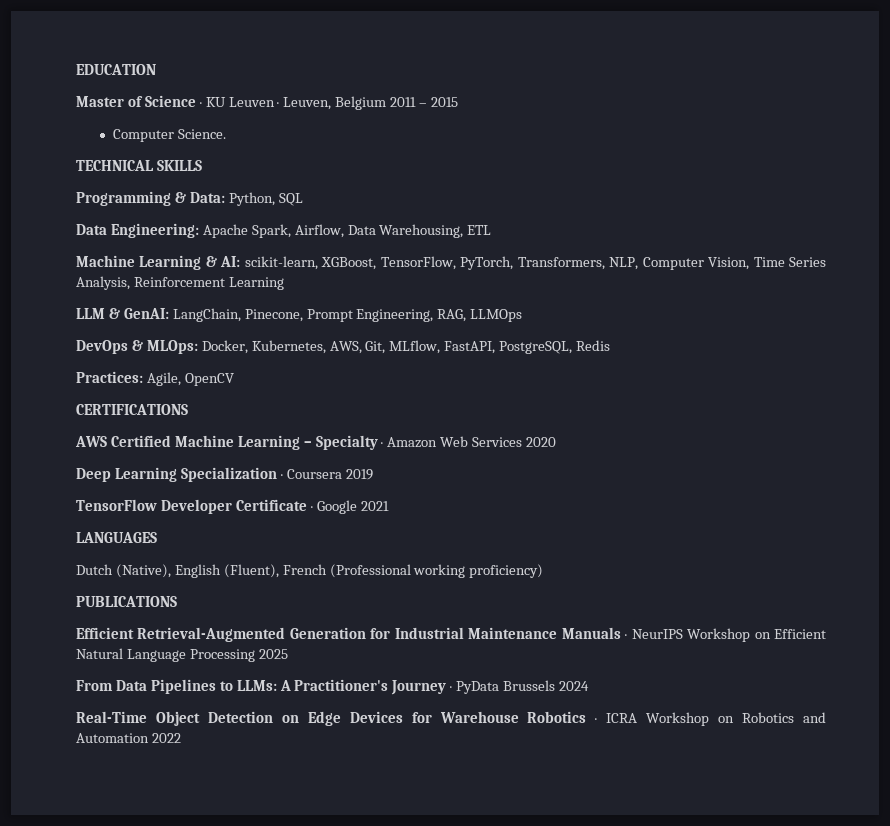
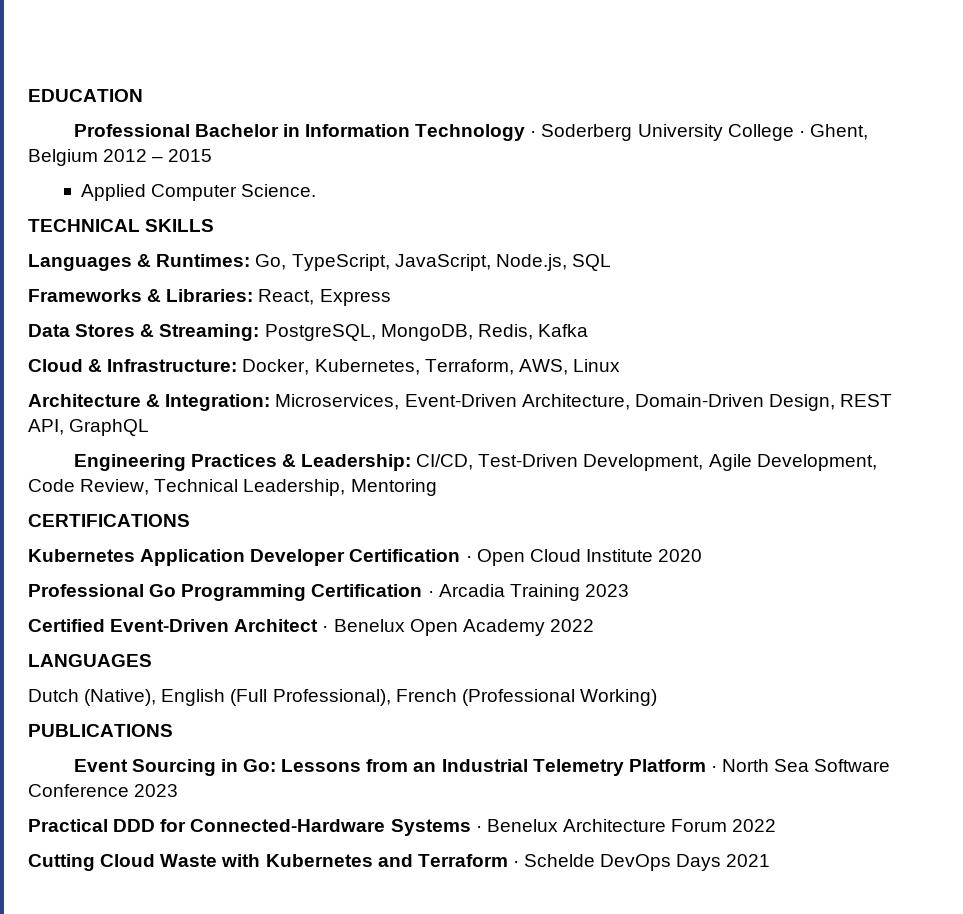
- Master of Science · KU Leuven · Leuven, Belgium 2011 – 2015
+ Professional Bachelor in Information Technology · Soderberg University College · Ghent, Belgium 2012 – 2015
- Computer Science.
+ Applied Computer Science.
- Programming & Data: Python, SQL
- Data Engineering: Apache Spark, Airflow, Data Warehousing, ETL
- Machine Learning & AI: scikit-learn, XGBoost, TensorFlow, PyTorch, Transformers, NLP, Computer Vision, Time Series Analysis, Reinforcement Learning
- LLM & GenAI: LangChain, Pinecone, Prompt Engineering, RAG, LLMOps
- DevOps & MLOps: Docker, Kubernetes, AWS, Git, MLflow, FastAPI, PostgreSQL, Redis
- Practices: Agile, OpenCV
+ Languages & Runtimes: Go, TypeScript, JavaScript, Node.js, SQL
+ Frameworks & Libraries: React, Express
+ Data Stores & Streaming: PostgreSQL, MongoDB, Redis, Kafka
+ Cloud & Infrastructure: Docker, Kubernetes, Terraform, AWS, Linux
+ Architecture & Integration: Microservices, Event-Driven Architecture, Domain-Driven Design, REST API, GraphQL
+ Engineering Practices & Leadership: CI/CD, Test-Driven Development, Agile Development, Code Review, Technical Leadership, Mentoring
  CERTIFICATIONS
- AWS Certified Machine Learning – Specialty · Amazon Web Services 2020
- Deep Learning Specialization · Coursera 2019
- TensorFlow Developer Certificate · Google 2021
+ Kubernetes Application Developer Certification · Open Cloud Institute 2020
+ Professional Go Programming Certification · Arcadia Training 2023
+ Certified Event-Driven Architect · Benelux Open Academy 2022
  LANGUAGES
- Dutch (Native), English (Fluent), French (Professional working proficiency)
+ Dutch (Native), English (Full Professional), French (Professional Working)
  PUBLICATIONS
- Efficient Retrieval-Augmented Generation for Industrial Maintenance Manuals · NeurIPS Workshop on Efficient Natural Language Processing 2025
- From Data Pipelines to LLMs: A Practitioner's Journey · PyData Brussels 2024
- Real-Time Object Detection on Edge Devices for Warehouse Robotics · ICRA Workshop on Robotics and Automation 2022
+ Event Sourcing in Go: Lessons from an Industrial Telemetry Platform · North Sea Software Conference 2023
+ Practical DDD for Connected-Hardware Systems · Benelux Architecture Forum 2022
+ Cutting Cloud Waste with Kubernetes and Terraform · Schelde DevOps Days 2021

